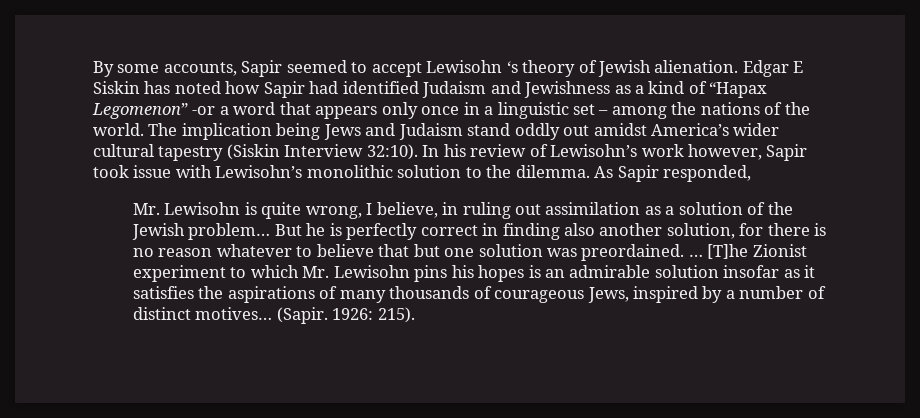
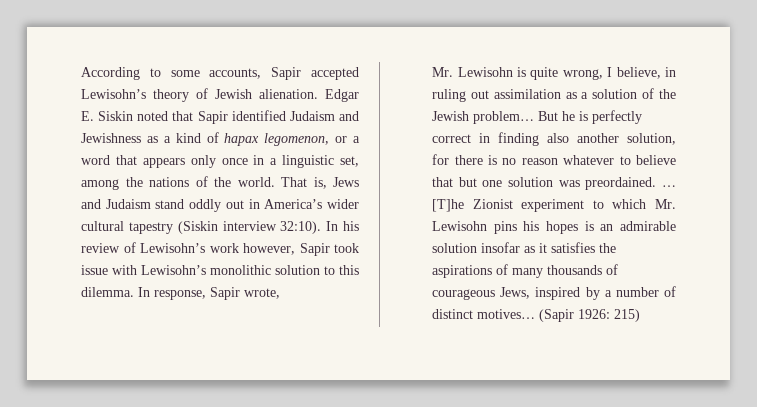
- By some accounts, Sapir seemed to accept Lewisohn ‘s theory of Jewish alienation.
+ According to some accounts, Sapir accepted Lewisohn’s theory of Jewish alienation.
- Edgar E Siskin has noted how Sapir had identified Judaism and Jewishness as a kind of “Hapax Legomenon” -or a word that appears only once in a linguistic set – among the nations of the world.
+ Edgar E. Siskin noted that Sapir identified Judaism and Jewishness as a kind of hapax legomenon, or a word that appears only once in a linguistic set, among the nations of the world.
- The implication being Jews and Judaism stand oddly out amidst America’s wider cultural tapestry (Siskin Interview 32:10).
+ That is, Jews and Judaism stand oddly out in America’s wider cultural tapestry (Siskin interview 32:10).
- In his review of Lewisohn’s work however, Sapir took issue with Lewisohn’s monolithic solution to the dilemma. As Sapir responded,
+ In his review of Lewisohn’s work however, Sapir took issue with Lewisohn’s monolithic solution to this dilemma. In response, Sapir wrote,
- (Sapir. 1926: 215).
+ (Sapir 1926: 215)

